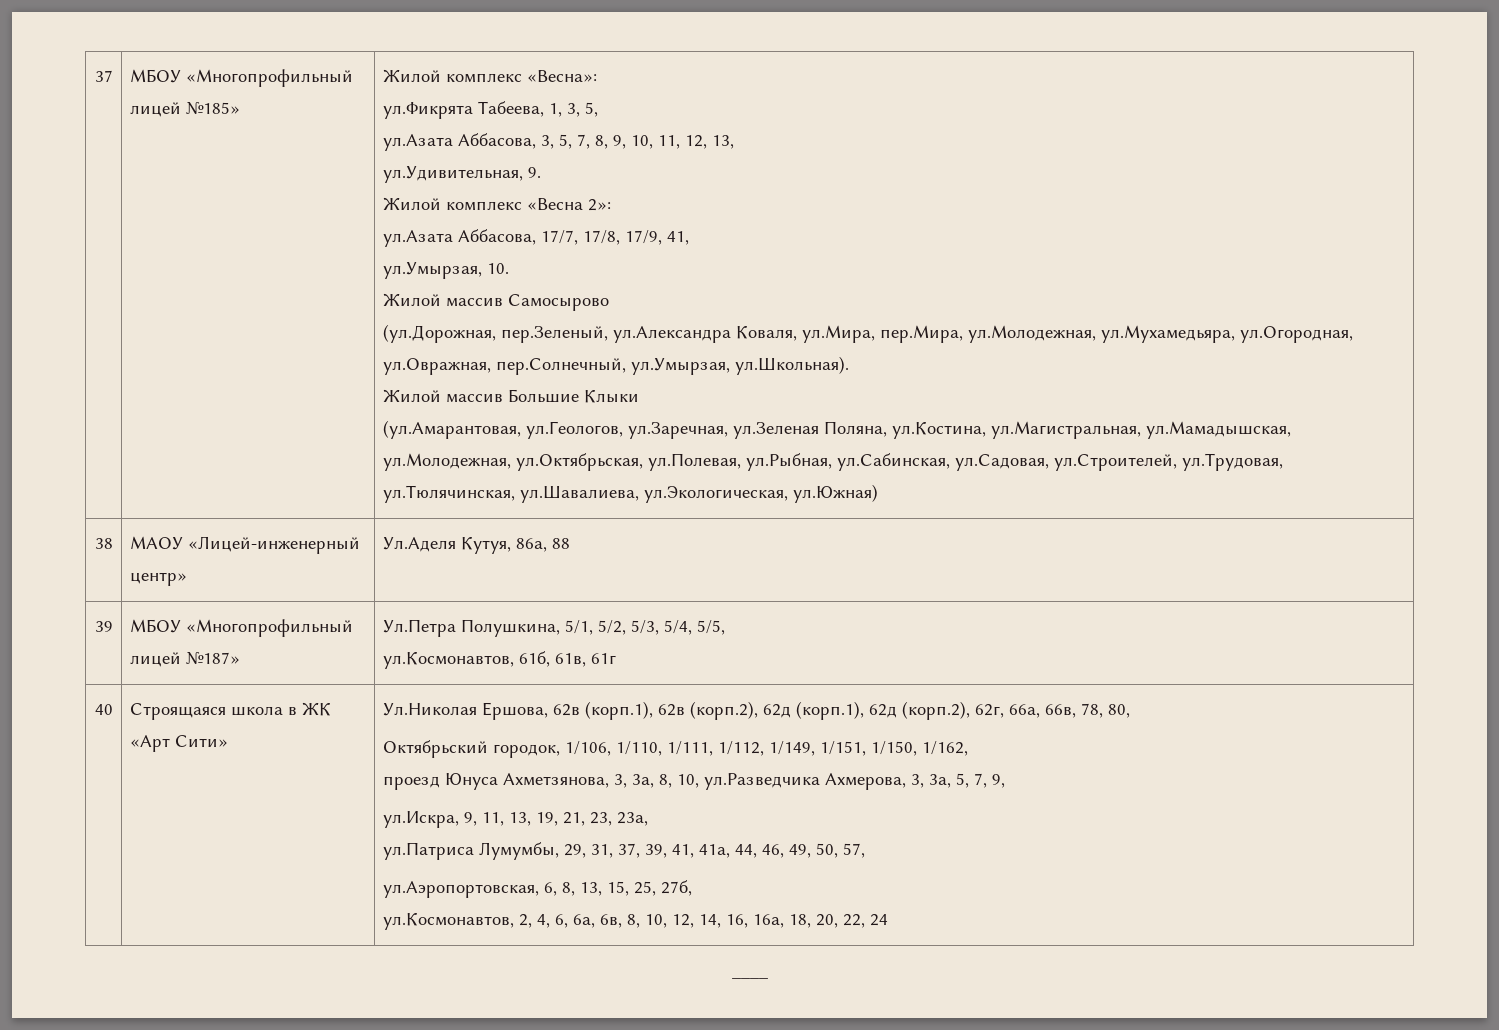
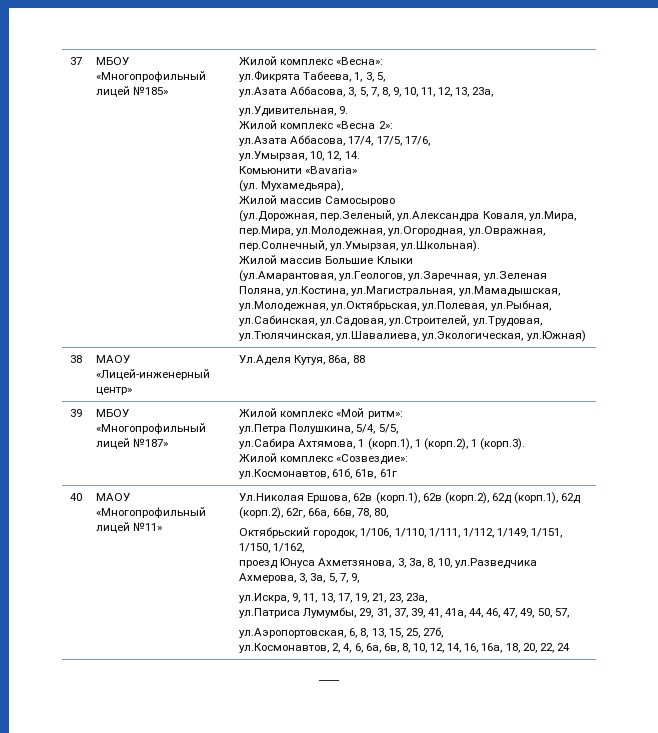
- ул.Азата Аббасова, 3, 5, 7, 8, 9, 10, 11, 12, 13,
+ ул.Азата Аббасова, 3, 5, 7, 8, 9, 10, 11, 12, 13, 23а,
- ул.Азата Аббасова, 17/7, 17/8, 17/9, 41,
- ул.Умырзая, 10.
+ ул.Азата Аббасова, 17/4, 17/5, 17/6,
+ ул.Умырзая, 10, 12, 14.
+ Комьюнити «Bavaria»
+ (ул. Мухамедьяра),
- (ул.Дорожная, пер.Зеленый, ул.Александра Коваля, ул.Мира, пер.Мира, ул.Молодежная, ул.Мухамедьяра, ул.Огородная, ул.Овражная, пер.Солнечный, ул.Умырзая, ул.Школьная).
+ (ул.Дорожная, пер.Зеленый, ул.Александра Коваля, ул.Мира, пер.Мира, ул.Молодежная, ул.Огородная, ул.Овражная, пер.Солнечный, ул.Умырзая, ул.Школьная).
- 39 | МБОУ «Многопрофильный лицей №187» | Ул.Петра Полушкина, 5/1, 5/2, 5/3, 5/4, 5/5,
+ 39 | МБОУ «Многопрофильный лицей №187» | Жилой комплекс «Мой ритм»:
+ ул.Петра Полушкина, 5/4, 5/5,
+ ул.Сабира Ахтямова, 1 (корп.1), 1 (корп.2), 1 (корп.3).
+ Жилой комплекс «Созвездие»:
- Строящаяся школа в ЖК «Арт Сити»
+ МАОУ «Многопрофильный лицей №11»
- ул.Искра, 9, 11, 13, 19, 21, 23, 23а,
+ ул.Искра, 9, 11, 13, 17, 19, 21, 23, 23а,
- ул.Патриса Лумумбы, 29, 31, 37, 39, 41, 41а, 44, 46, 49, 50, 57,
+ ул.Патриса Лумумбы, 29, 31, 37, 39, 41, 41а, 44, 46, 47, 49, 50, 57,

